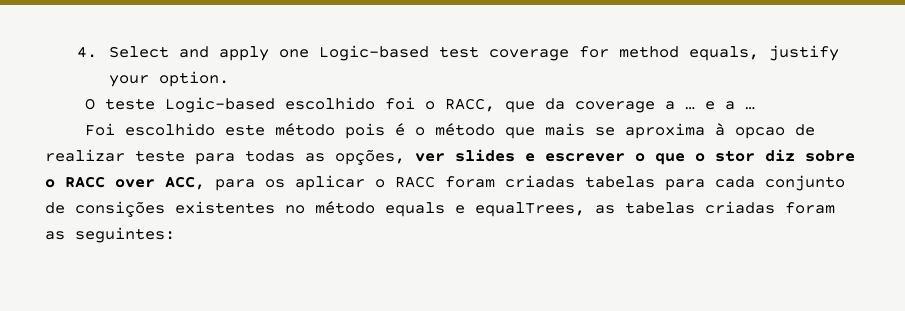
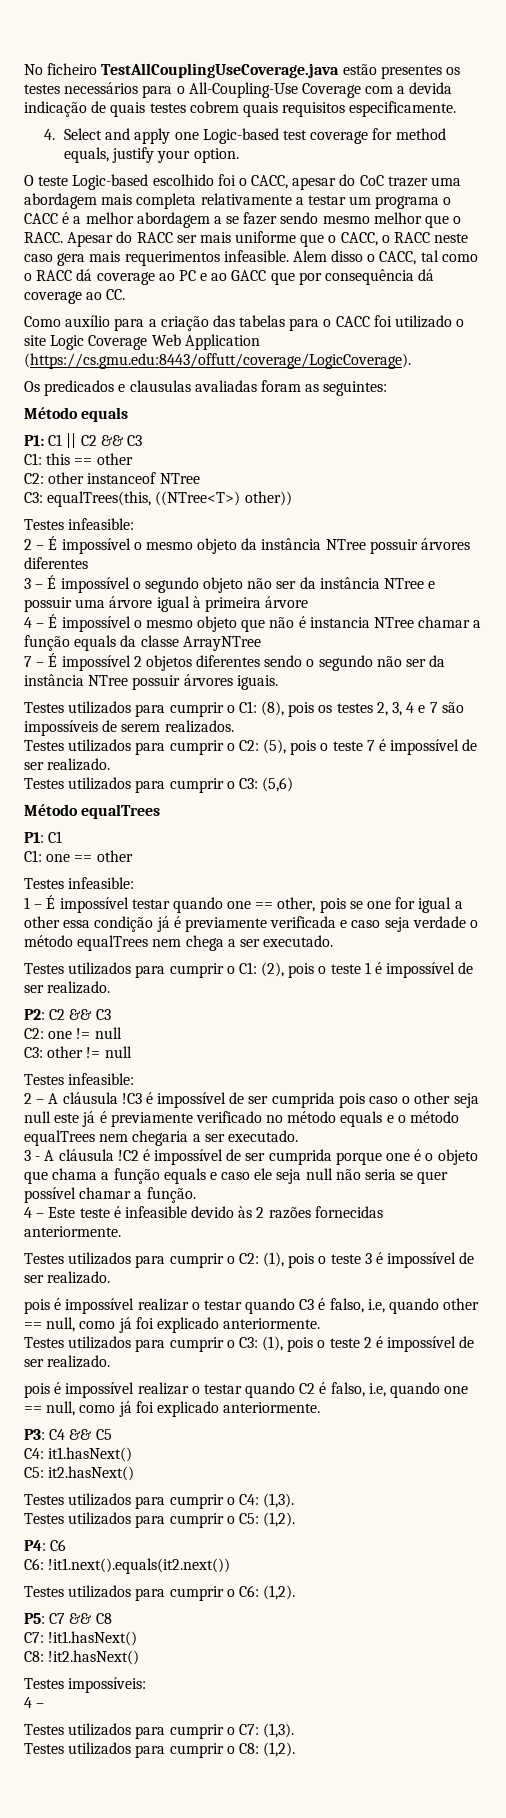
+ No ficheiro TestAllCouplingUseCoverage.java estão presentes os testes necessários para o All-Coupling-Use Coverage com a devida indicação de quais testes cobrem quais requisitos especificamente.
- O teste Logic-based escolhido foi o RACC, que da coverage a … e a …
- Foi escolhido este método pois é o método que mais se aproxima à opcao de realizar teste para todas as opções, ver slides e escrever o que o stor diz sobre o RACC over ACC, para os aplicar o RACC foram criadas tabelas para cada conjunto de consições existentes no método equals e equalTrees, as tabelas criadas foram as seguintes:
+ O teste Logic-based escolhido foi o CACC, apesar do CoC trazer uma abordagem mais completa relativamente a testar um programa o CACC é a melhor abordagem a se fazer sendo mesmo melhor que o RACC. Apesar do RACC ser mais uniforme que o CACC, o RACC neste caso gera mais requerimentos infeasible. Alem disso o CACC, tal como o RACC dá coverage ao PC e ao GACC que por consequência dá coverage ao CC.
+ Como auxílio para a criação das tabelas para o CACC foi utilizado o site Logic Coverage Web Application (https://cs.gmu.edu:8443/offutt/coverage/LogicCoverage).
+ Os predicados e clausulas avaliadas foram as seguintes:
+ Método equals
+ P1: C1 || C2 && C3
+ C1: this == other
+ C2: other instanceof NTree
+ C3: equalTrees(this, ((NTree<T>) other))
+ Testes infeasible:
+ 2 – É impossível o mesmo objeto da instância NTree possuir árvores diferentes
+ 3 – É impossível o segundo objeto não ser da instância NTree e possuir uma árvore igual à primeira árvore
+ 4 – É impossível o mesmo objeto que não é instancia NTree chamar a função equals da classe ArrayNTree
+ 7 – É impossível 2 objetos diferentes sendo o segundo não ser da instância NTree possuir árvores iguais.
+ Testes utilizados para cumprir o C1: (8), pois os testes 2, 3, 4 e 7 são impossíveis de serem realizados.
+ Testes utilizados para cumprir o C2: (5), pois o teste 7 é impossível de ser realizado.
+ Testes utilizados para cumprir o C3: (5,6)
+ Método equalTrees
+ P1: C1
+ C1: one == other
+ Testes infeasible:
+ 1 – É impossível testar quando one == other, pois se one for igual a other essa condição já é previamente verificada e caso seja verdade o método equalTrees nem chega a ser executado.
+ Testes utilizados para cumprir o C1: (2), pois o teste 1 é impossível de ser realizado.
+ P2: C2 && C3
+ C2: one != null
+ C3: other != null
+ Testes infeasible:
+ 2 – A cláusula !C3 é impossível de ser cumprida pois caso o other seja null este já é previamente verificado no método equals e o método equalTrees nem chegaria a ser executado.
+ 3 - A cláusula !C2 é impossível de ser cumprida porque one é o objeto que chama a função equals e caso ele seja null não seria se quer possível chamar a função.
+ 4 – Este teste é infeasible devido às 2 razões fornecidas anteriormente.
+ Testes utilizados para cumprir o C2: (1), pois o teste 3 é impossível de ser realizado.
+ pois é impossível realizar o testar quando C3 é falso, i.e, quando other == null, como já foi explicado anteriormente.
+ Testes utilizados para cumprir o C3: (1), pois o teste 2 é impossível de ser realizado.
+ pois é impossível realizar o testar quando C2 é falso, i.e, quando one == null, como já foi explicado anteriormente.
+ P3: C4 && C5
+ C4: it1.hasNext()
+ C5: it2.hasNext()
+ Testes utilizados para cumprir o C4: (1,3).
+ Testes utilizados para cumprir o C5: (1,2).
+ P4: C6
+ C6: !it1.next().equals(it2.next())
+ Testes utilizados para cumprir o C6: (1,2).
+ P5: C7 && C8
+ C7: !it1.hasNext()
+ C8: !it2.hasNext()
+ Testes impossíveis:
+ 4 –
+ Testes utilizados para cumprir o C7: (1,3).
+ Testes utilizados para cumprir o C8: (1,2).

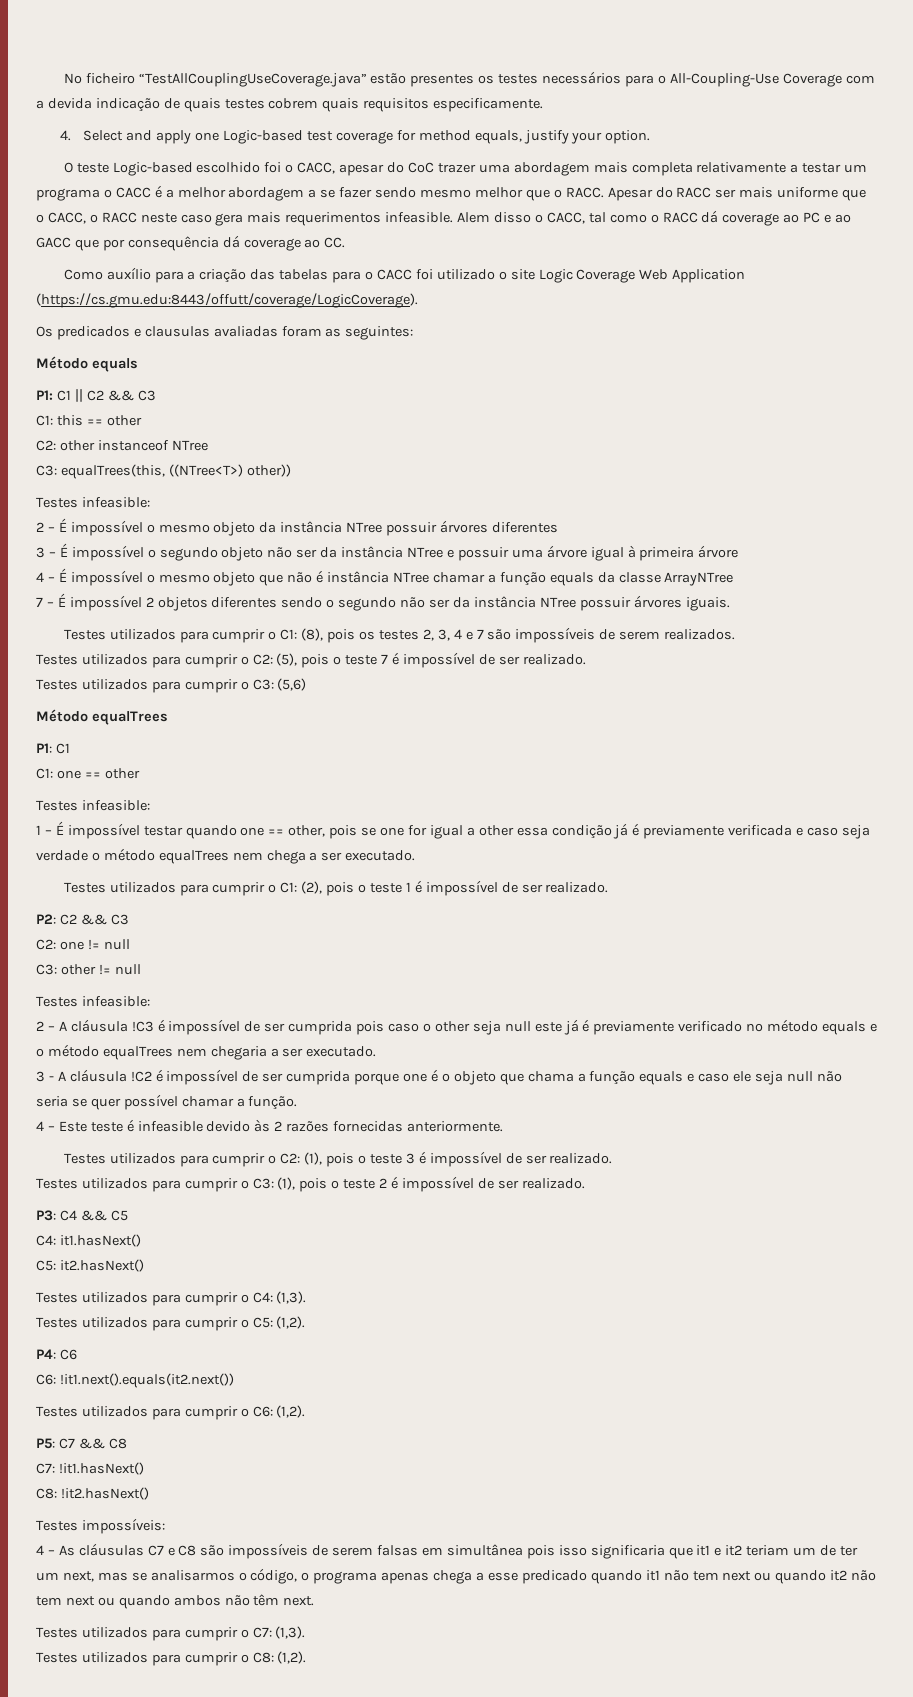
- No ficheiro TestAllCouplingUseCoverage.java estão presentes os testes necessários para o All-Coupling-Use Coverage com a devida indicação de quais testes cobrem quais requisitos especificamente.
+ No ficheiro “TestAllCouplingUseCoverage.java” estão presentes os testes necessários para o All-Coupling-Use Coverage com a devida indicação de quais testes cobrem quais requisitos especificamente.
- 4 – É impossível o mesmo objeto que não é instancia NTree chamar a função equals da classe ArrayNTree
+ 4 – É impossível o mesmo objeto que não é instância NTree chamar a função equals da classe ArrayNTree
- pois é impossível realizar o testar quando C3 é falso, i.e, quando other == null, como já foi explicado anteriormente.
- pois é impossível realizar o testar quando C2 é falso, i.e, quando one == null, como já foi explicado anteriormente.
  Testes impossíveis:
- 4 –
+ 4 – As cláusulas C7 e C8 são impossíveis de serem falsas em simultânea pois isso significaria que it1 e it2 teriam um de ter um next, mas se analisarmos o código, o programa apenas chega a esse predicado quando it1 não tem next ou quando it2 não tem next ou quando ambos não têm next.

